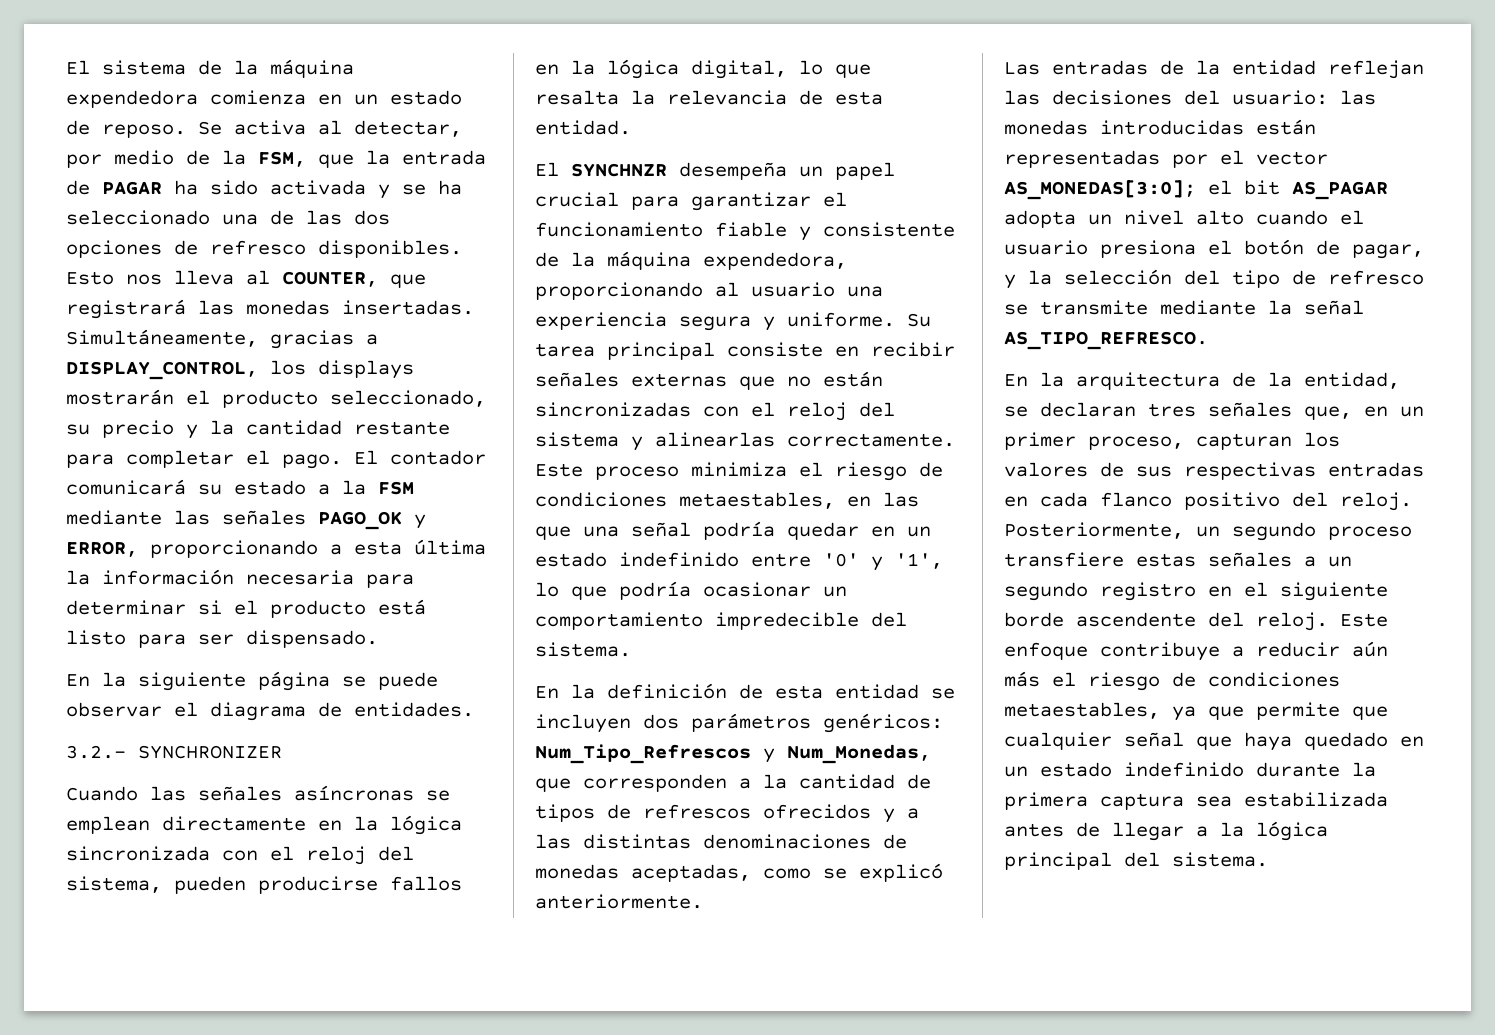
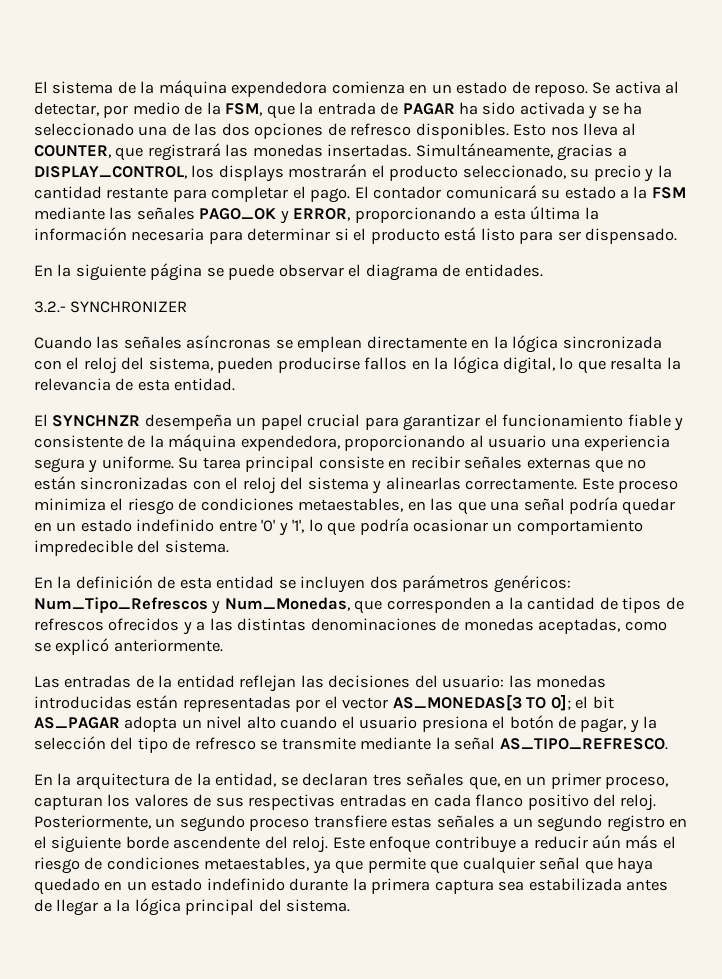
- Las entradas de la entidad reflejan las decisiones del usuario: las monedas introducidas están representadas por el vector AS_MONEDAS[3:0]; el bit AS_PAGAR adopta un nivel alto cuando el usuario presiona el botón de pagar, y la selección del tipo de refresco se transmite mediante la señal AS_TIPO_REFRESCO.
+ Las entradas de la entidad reflejan las decisiones del usuario: las monedas introducidas están representadas por el vector AS_MONEDAS[3 TO 0]; el bit AS_PAGAR adopta un nivel alto cuando el usuario presiona el botón de pagar, y la selección del tipo de refresco se transmite mediante la señal AS_TIPO_REFRESCO.

